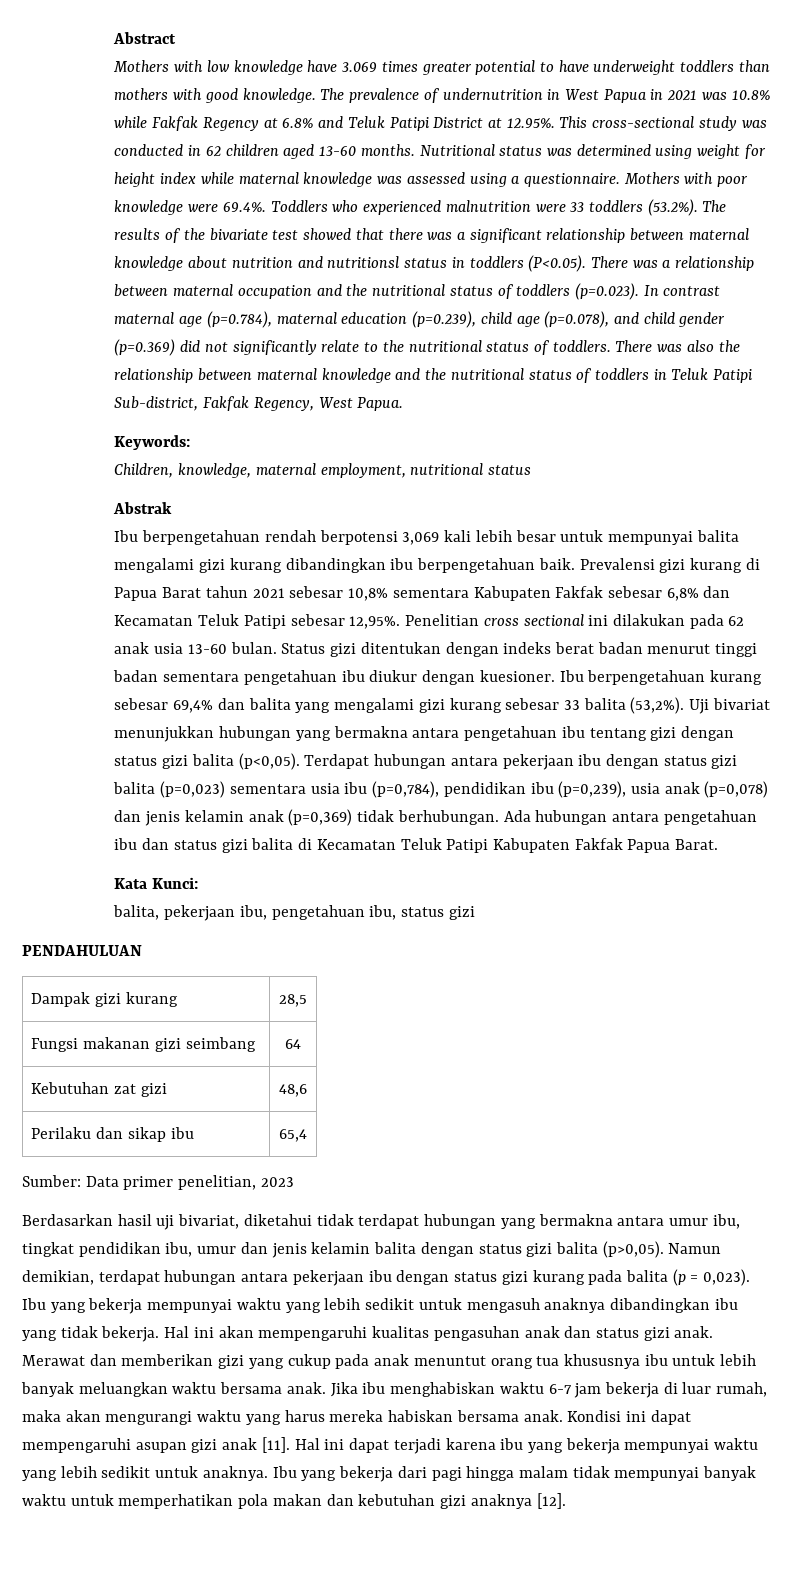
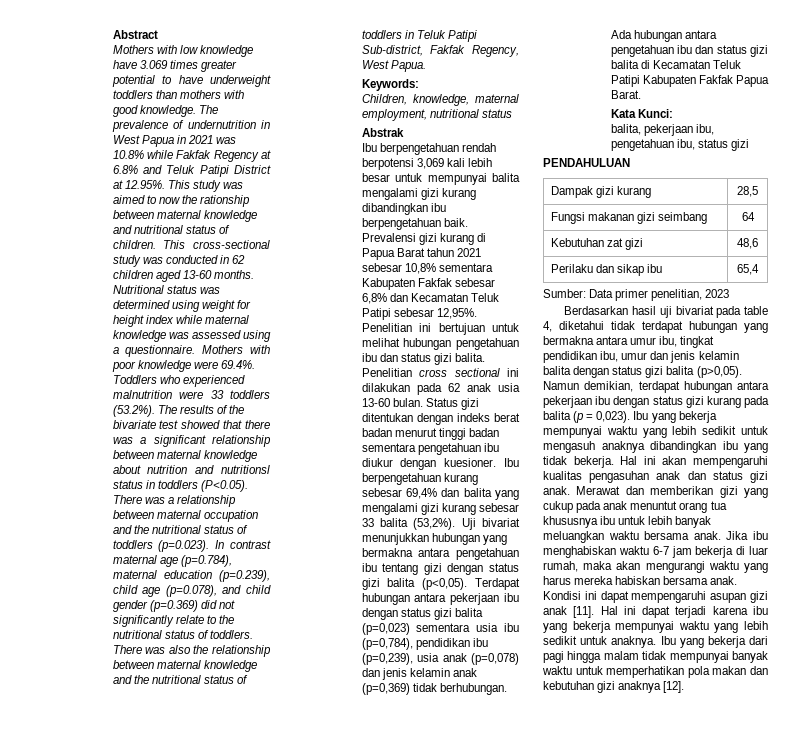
- The prevalence of undernutrition in West Papua in 2021 was 10.8% while Fakfak Regency at 6.8% and Teluk Patipi District at 12.95%. This cross-sectional study was conducted in 62 children aged 13-60 months.
+ The prevalence of undernutrition in West Papua in 2021 was 10.8% while Fakfak Regency at 6.8% and Teluk Patipi District at 12.95%. This study was aimed to now the rationship between maternal knowledge and nutritional status of children. This cross-sectional study was conducted in 62 children aged 13-60 months.
- Penelitian cross sectional ini dilakukan pada 62 anak usia 13-60 bulan.
+ Penelitian ini bertujuan untuk melihat hubungan pengetahuan ibu dan status gizi balita. Penelitian cross sectional ini dilakukan pada 62 anak usia 13-60 bulan.
- Berdasarkan hasil uji bivariat, diketahui tidak terdapat hubungan yang bermakna antara umur ibu, tingkat pendidikan ibu, umur dan jenis kelamin balita dengan status gizi balita (p>0,05).
+ Berdasarkan hasil uji bivariat pada table 4, diketahui tidak terdapat hubungan yang bermakna antara umur ibu, tingkat pendidikan ibu, umur dan jenis kelamin balita dengan status gizi balita (p>0,05).

